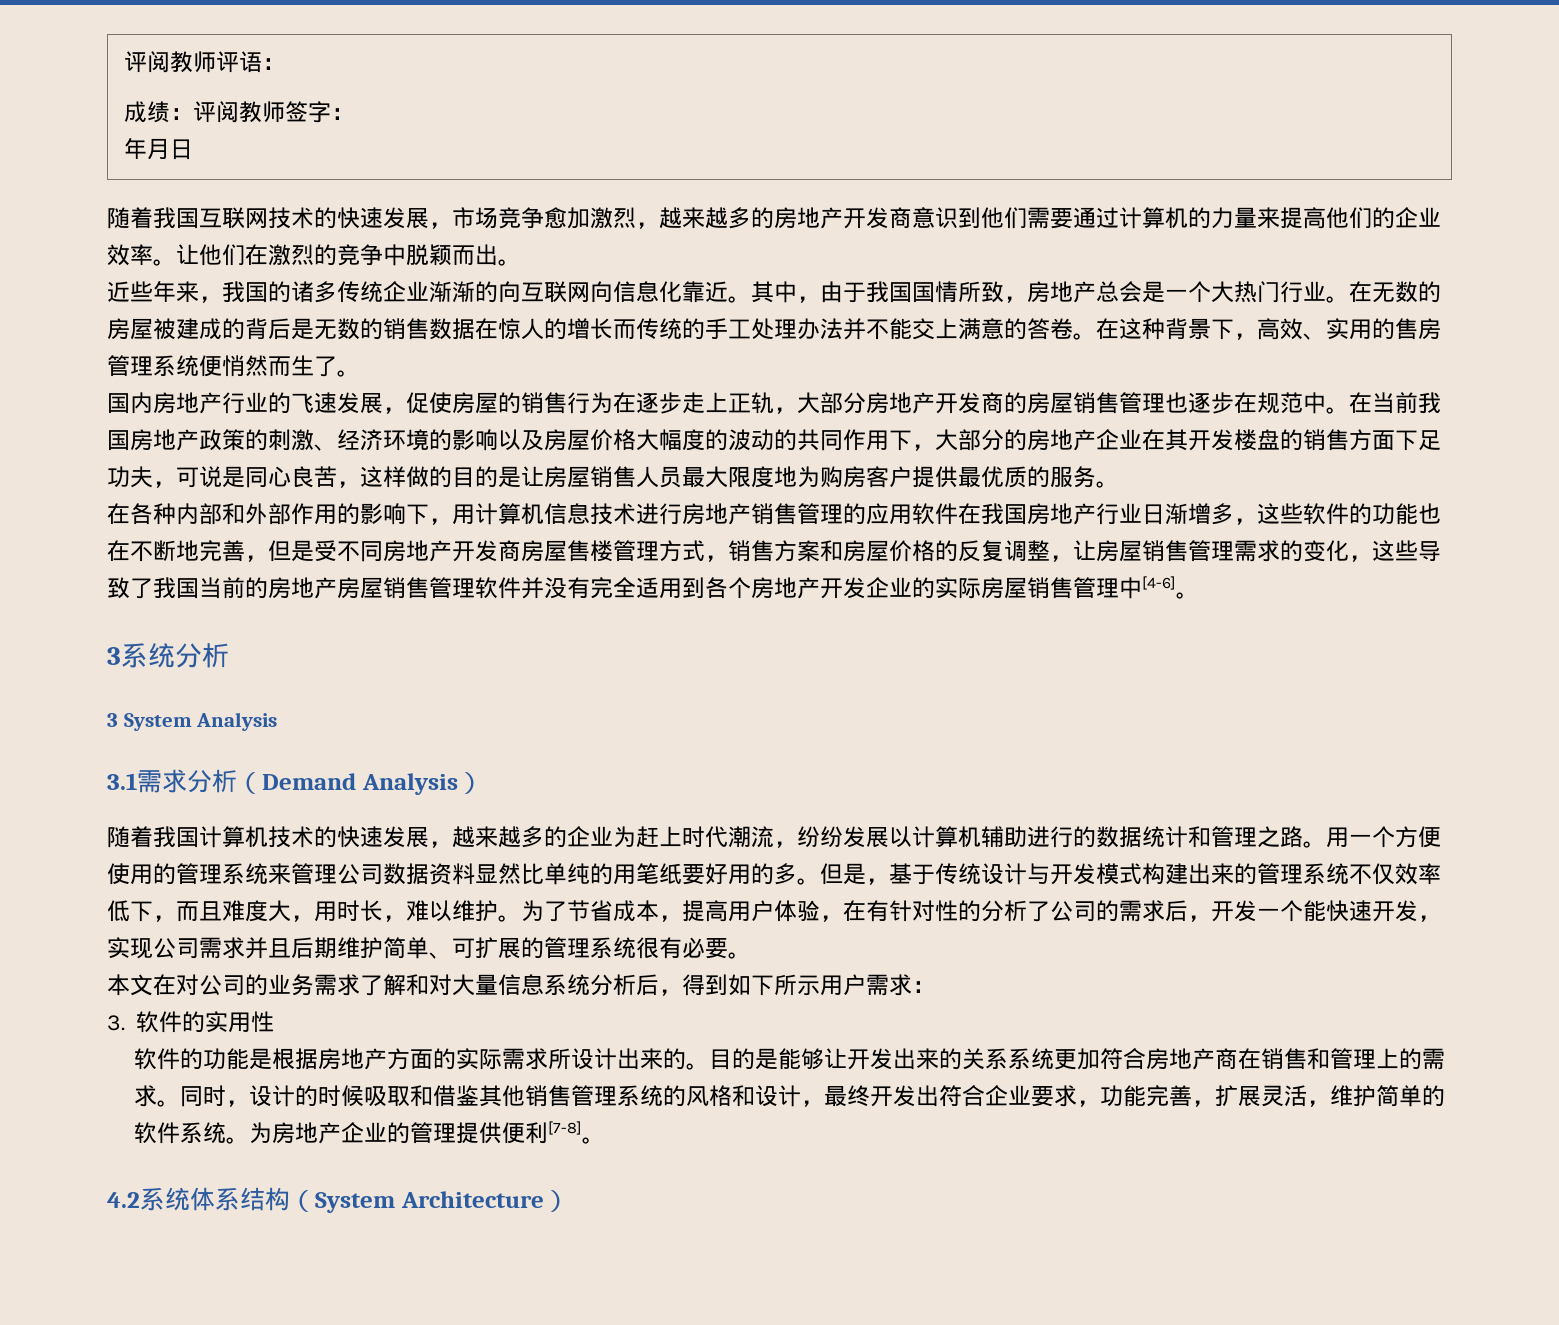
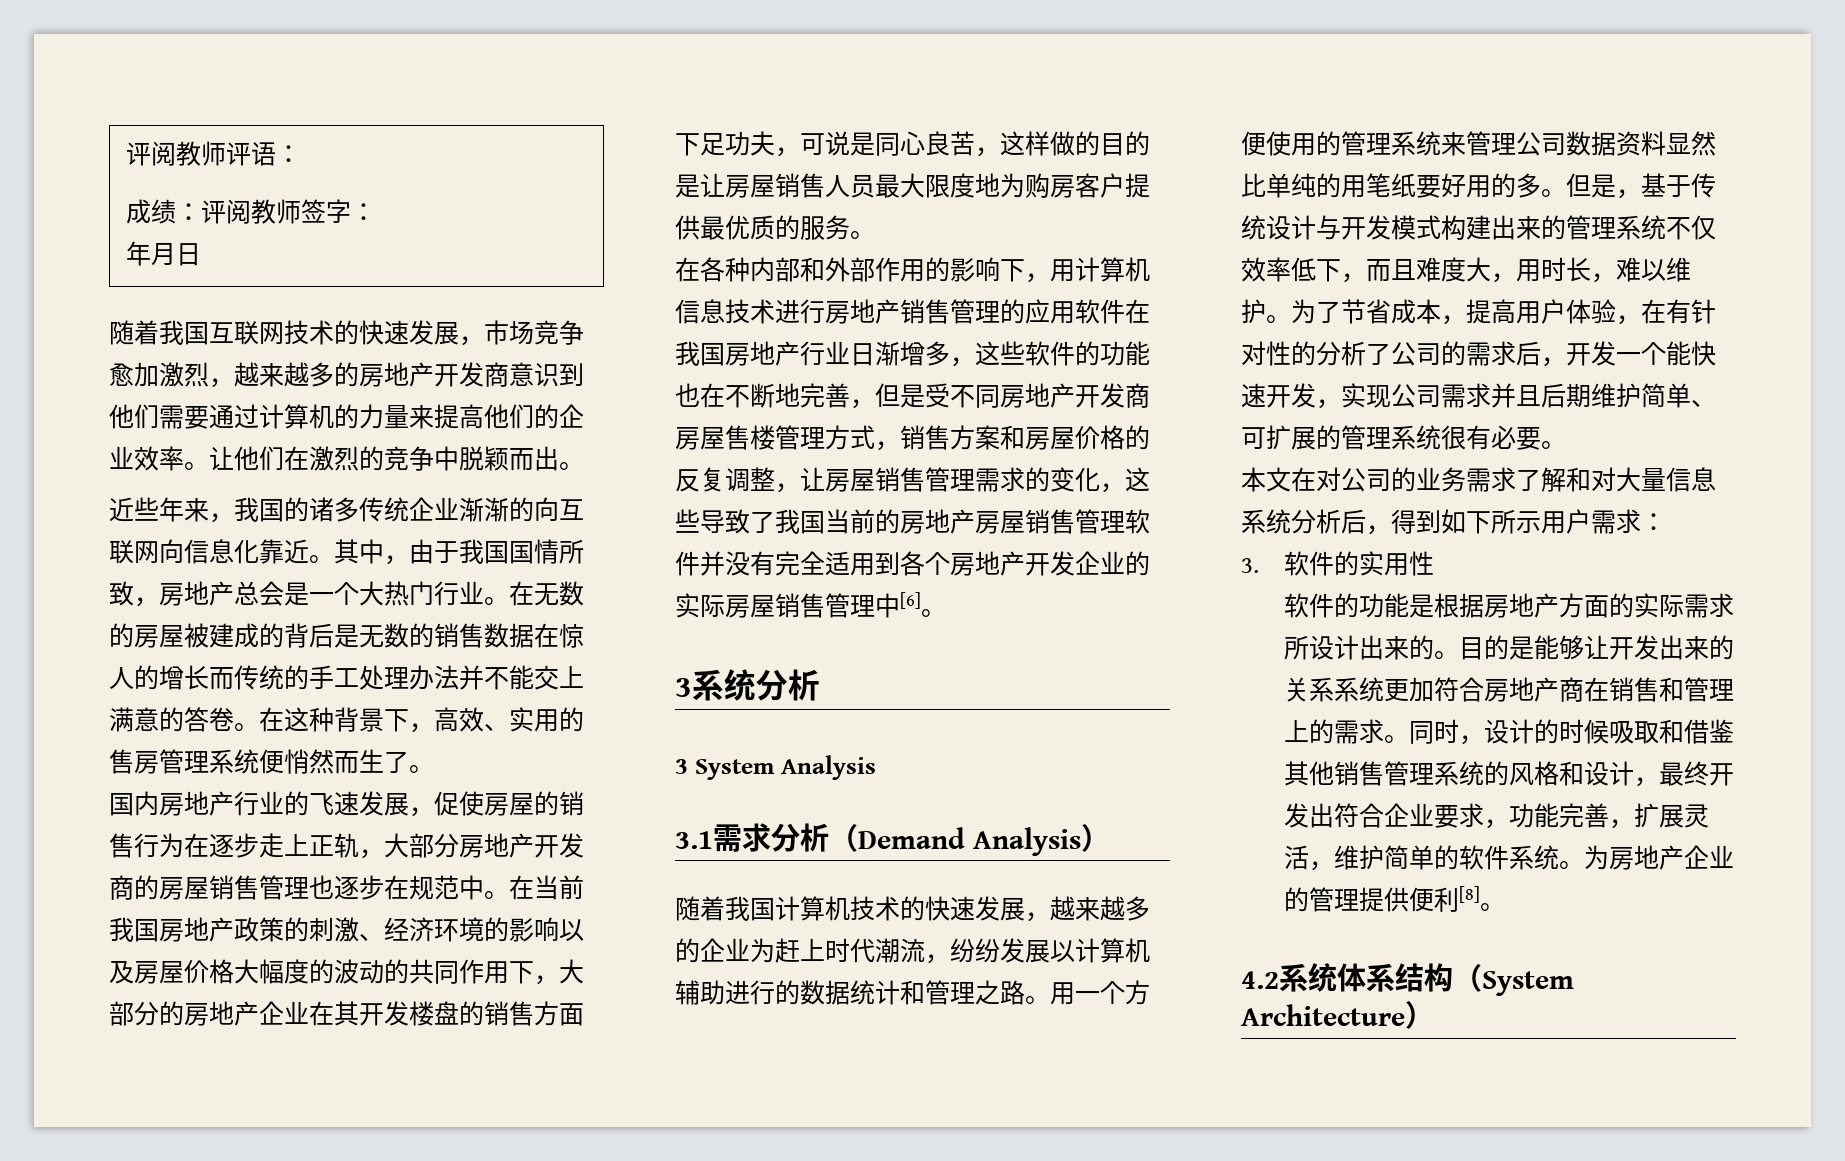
- 在各种内部和外部作用的影响下，用计算机信息技术进行房地产销售管理的应用软件在我国房地产行业日渐增多，这些软件的功能也在不断地完善，但是受不同房地产开发商房屋售楼管理方式，销售方案和房屋价格的反复调整，让房屋销售管理需求的变化，这些导致了我国当前的房地产房屋销售管理软件并没有完全适用到各个房地产开发企业的实际房屋销售管理中[4-6]。
+ 在各种内部和外部作用的影响下，用计算机信息技术进行房地产销售管理的应用软件在我国房地产行业日渐增多，这些软件的功能也在不断地完善，但是受不同房地产开发商房屋售楼管理方式，销售方案和房屋价格的反复调整，让房屋销售管理需求的变化，这些导致了我国当前的房地产房屋销售管理软件并没有完全适用到各个房地产开发企业的实际房屋销售管理中[6]。
- 为房地产企业的管理提供便利[7-8]。
+ 为房地产企业的管理提供便利[8]。

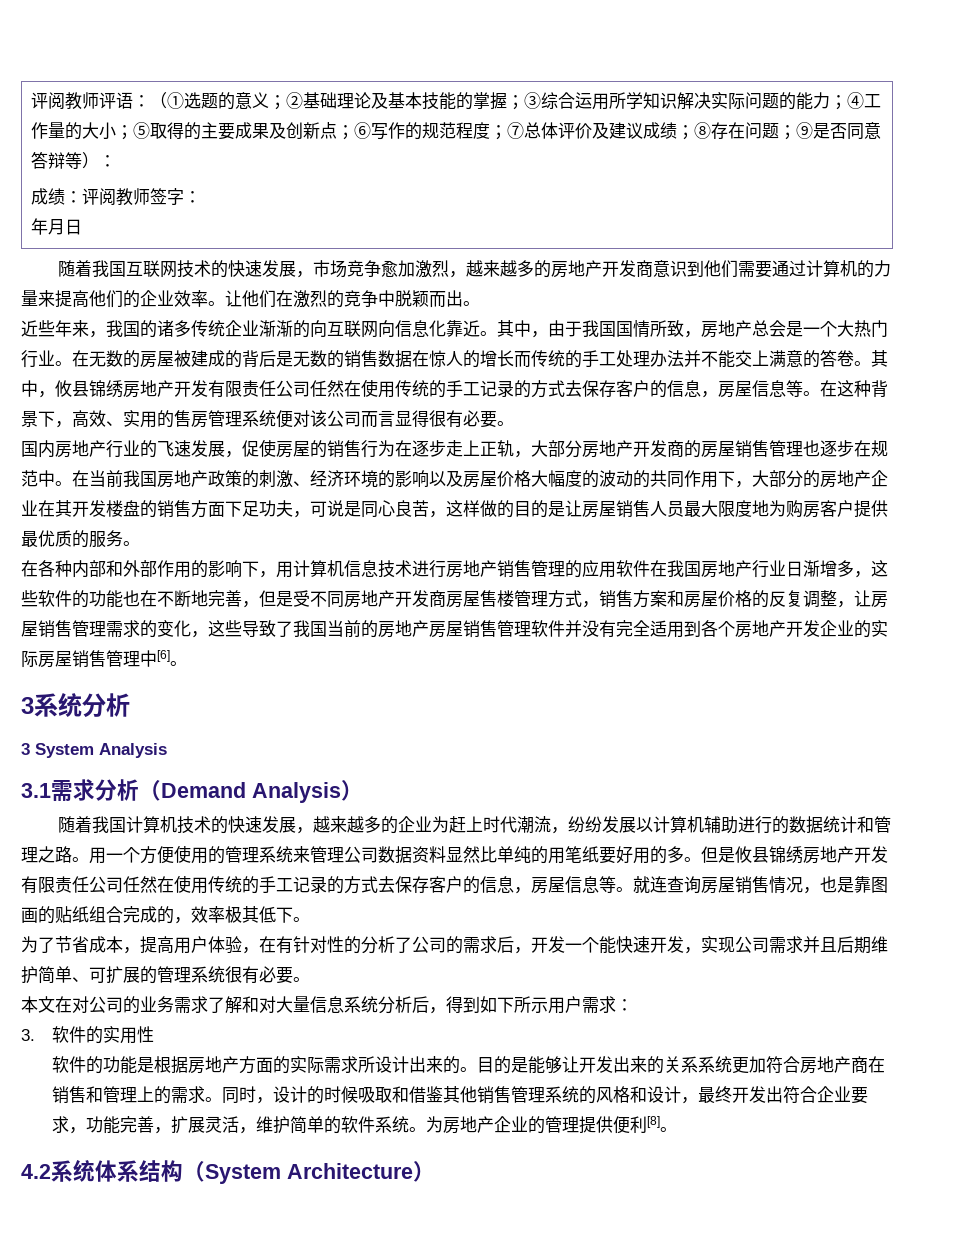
- 评阅教师评语：
+ 评阅教师评语：（①选题的意义；②基础理论及基本技能的掌握；③综合运用所学知识解决实际问题的能力；④工作量的大小；⑤取得的主要成果及创新点；⑥写作的规范程度；⑦总体评价及建议成绩；⑧存在问题；⑨是否同意答辩等）：
+ 其中，攸县锦绣房地产开发有限责任公司任然在使用传统的手工记录的方式去保存客户的信息，房屋信息等。
- 在这种背景下，高效、实用的售房管理系统便悄然而生了。
+ 在这种背景下，高效、实用的售房管理系统便对该公司而言显得很有必要。
- 但是，基于传统设计与开发模式构建出来的管理系统不仅效率低下，而且难度大，用时长，难以维护。为了节省成本，提高用户体验，在有针对性的分析了公司的需求后，开发一个能快速开发，实现公司需求并且后期维护简单、可扩展的管理系统很有必要。
+ 但是攸县锦绣房地产开发有限责任公司任然在使用传统的手工记录的方式去保存客户的信息，房屋信息等。就连查询房屋销售情况，也是靠图画的贴纸组合完成的，效率极其低下。
+ 为了节省成本，提高用户体验，在有针对性的分析了公司的需求后，开发一个能快速开发，实现公司需求并且后期维护简单、可扩展的管理系统很有必要。

